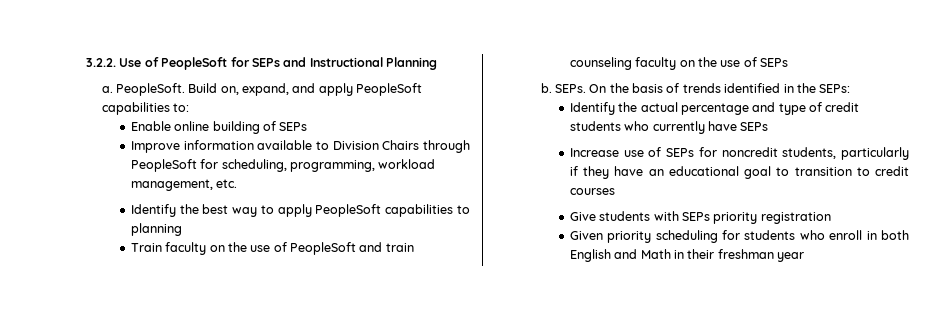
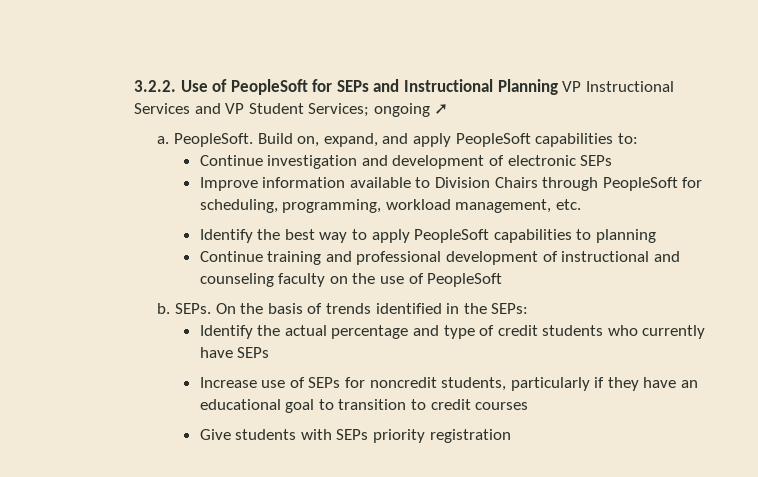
- 3.2.2. Use of PeopleSoft for SEPs and Instructional Planning
+ 3.2.2. Use of PeopleSoft for SEPs and Instructional Planning VP Instructional Services and VP Student Services; ongoing ➚
- Enable online building of SEPs
+ Continue investigation and development of electronic SEPs
- Train faculty on the use of PeopleSoft and train counseling faculty on the use of SEPs
+ Continue training and professional development of instructional and counseling faculty on the use of PeopleSoft
- Given priority scheduling for students who enroll in both English and Math in their freshman year

